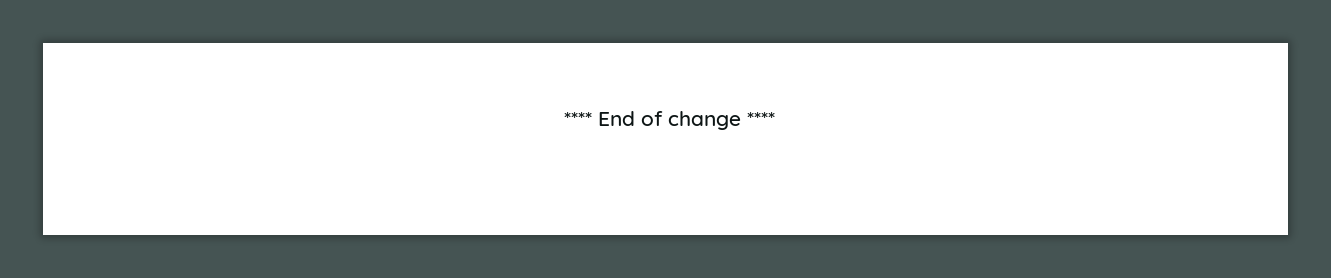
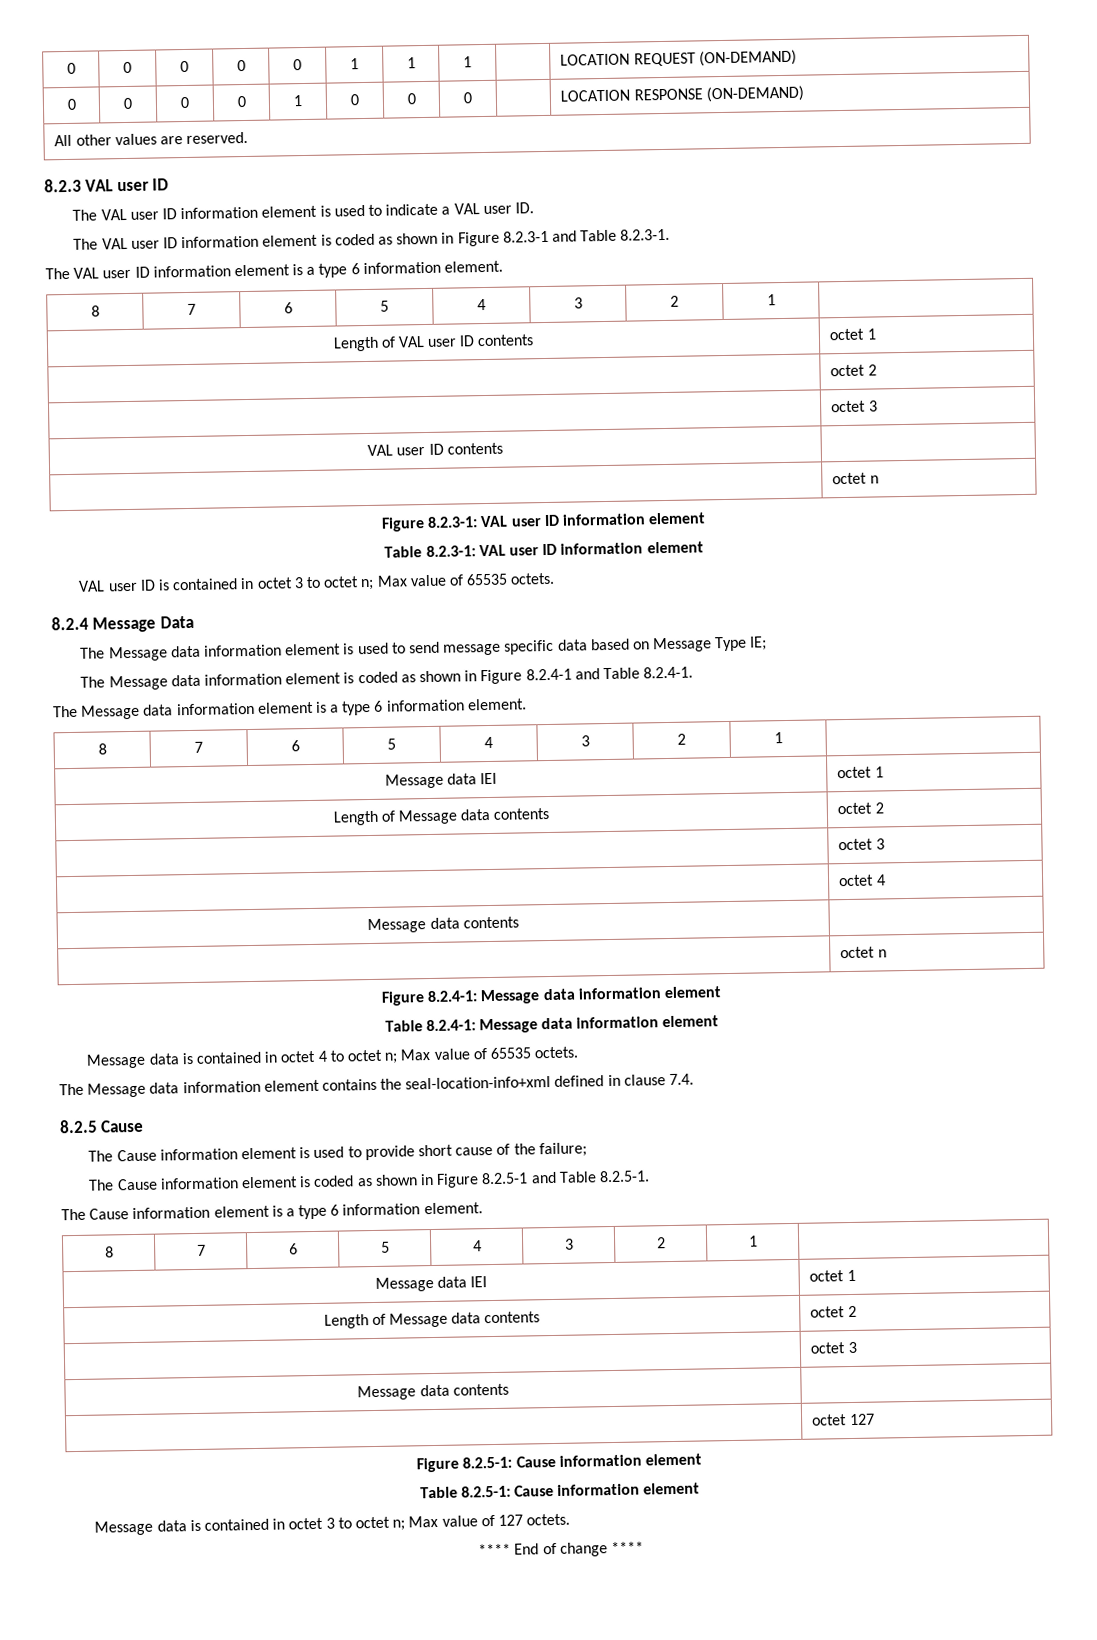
+ 0 | 0 | 0 | 0 | 0 | 1 | 1 | 1 | | LOCATION REQUEST (ON-DEMAND)
+ 0 | 0 | 0 | 0 | 1 | 0 | 0 | 0 | | LOCATION RESPONSE (ON-DEMAND)
+ All other values are reserved.
+ 8.2.3 VAL user ID
+ The VAL user ID information element is used to indicate a VAL user ID.
+ The VAL user ID information element is coded as shown in Figure 8.2.3-1 and Table 8.2.3-1.
+ The VAL user ID information element is a type 6 information element.
+ 8 | 7 | 6 | 5 | 4 | 3 | 2 | 1 |
+ Length of VAL user ID contents | octet 1
+ | octet 2
+ | octet 3
+ VAL user ID contents |
+ | octet n
+ Figure 8.2.3-1: VAL user ID information element
+ Table 8.2.3-1: VAL user ID information element
+ VAL user ID is contained in octet 3 to octet n; Max value of 65535 octets.
+ 8.2.4 Message Data
+ The Message data information element is used to send message specific data based on Message Type IE;
+ The Message data information element is coded as shown in Figure 8.2.4-1 and Table 8.2.4-1.
+ The Message data information element is a type 6 information element.
+ 8 | 7 | 6 | 5 | 4 | 3 | 2 | 1 |
+ Message data IEI | octet 1
+ Length of Message data contents | octet 2
+ | octet 3
+ | octet 4
+ Message data contents |
+ | octet n
+ Figure 8.2.4-1: Message data information element
+ Table 8.2.4-1: Message data information element
+ Message data is contained in octet 4 to octet n; Max value of 65535 octets.
+ The Message data information element contains the seal-location-info+xml defined in clause 7.4.
+ 8.2.5 Cause
+ The Cause information element is used to provide short cause of the failure;
+ The Cause information element is coded as shown in Figure 8.2.5-1 and Table 8.2.5-1.
+ The Cause information element is a type 6 information element.
+ 8 | 7 | 6 | 5 | 4 | 3 | 2 | 1 |
+ Message data IEI | octet 1
+ Length of Message data contents | octet 2
+ | octet 3
+ Message data contents |
+ | octet 127
+ Figure 8.2.5-1: Cause information element
+ Table 8.2.5-1: Cause information element
+ Message data is contained in octet 3 to octet n; Max value of 127 octets.

